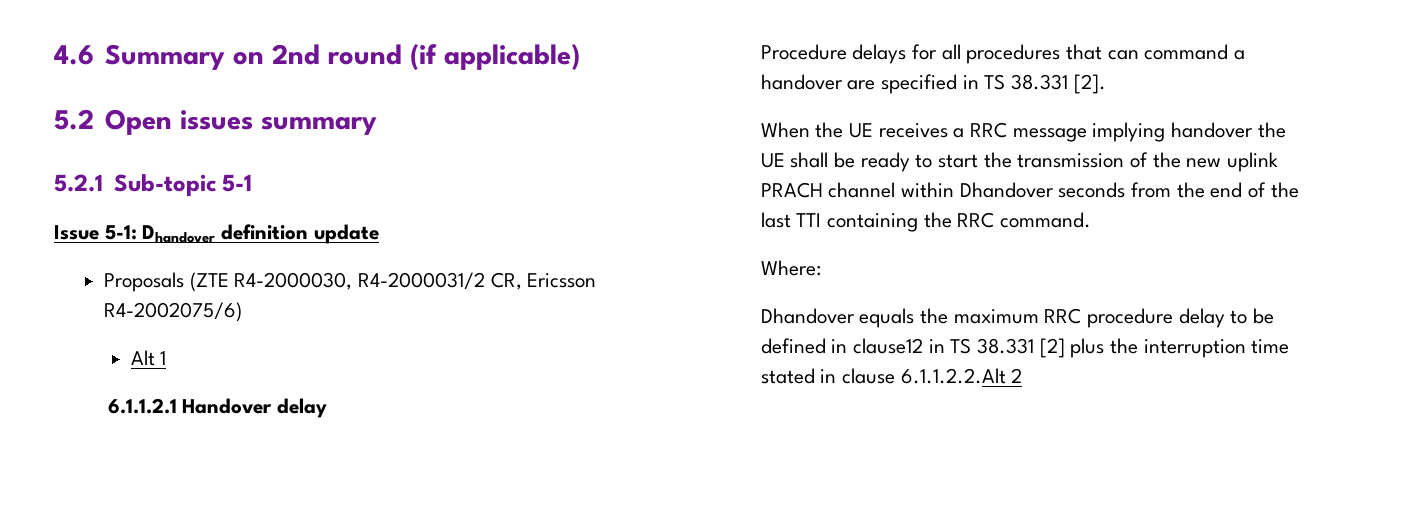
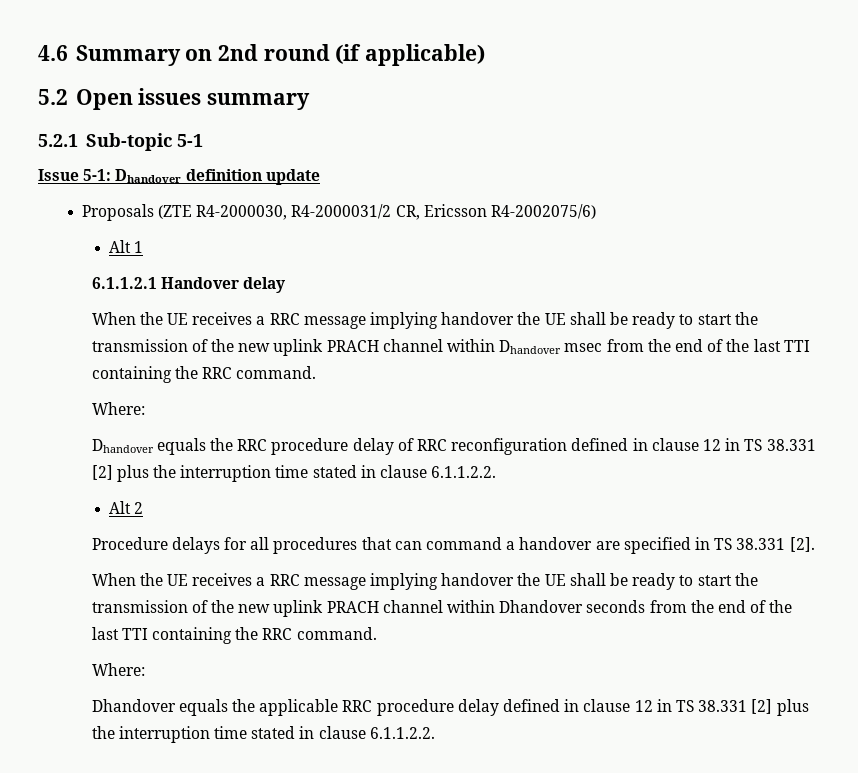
+ When the UE receives a RRC message implying handover the UE shall be ready to start the transmission of the new uplink PRACH channel within Dhandover msec from the end of the last TTI containing the RRC command.
+ Where:
+ Dhandover equals the RRC procedure delay of RRC reconfiguration defined in clause 12 in TS 38.331 [2] plus the interruption time stated in clause 6.1.1.2.2.
+ Alt 2
- Dhandover equals the maximum RRC procedure delay to be defined in clause12 in TS 38.331 [2] plus the interruption time stated in clause 6.1.1.2.2.Alt 2
+ Dhandover equals the applicable RRC procedure delay defined in clause 12 in TS 38.331 [2] plus the interruption time stated in clause 6.1.1.2.2.

